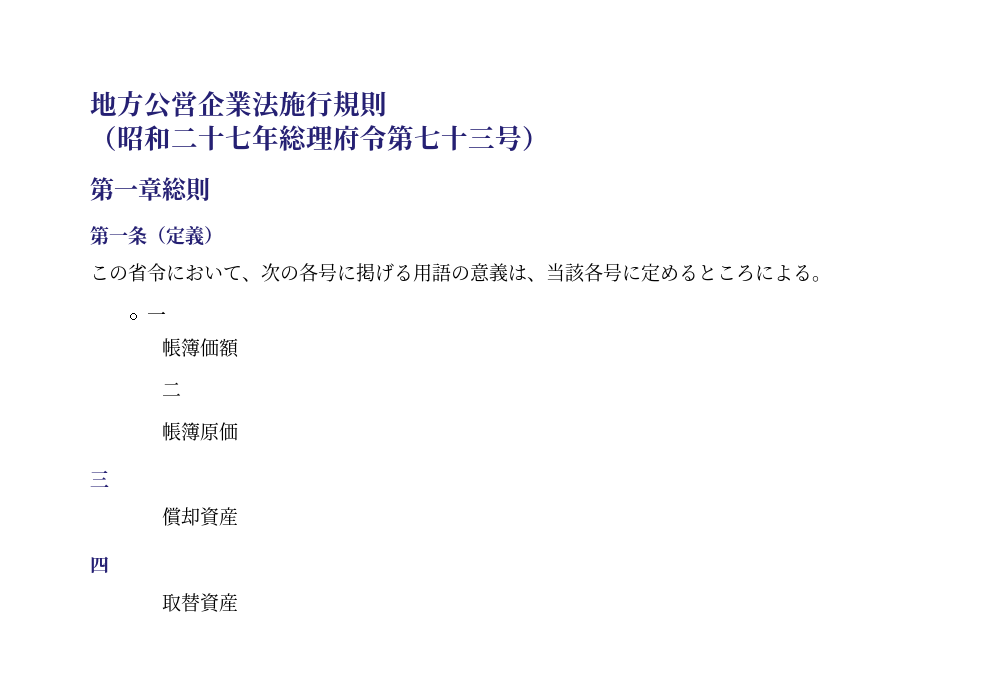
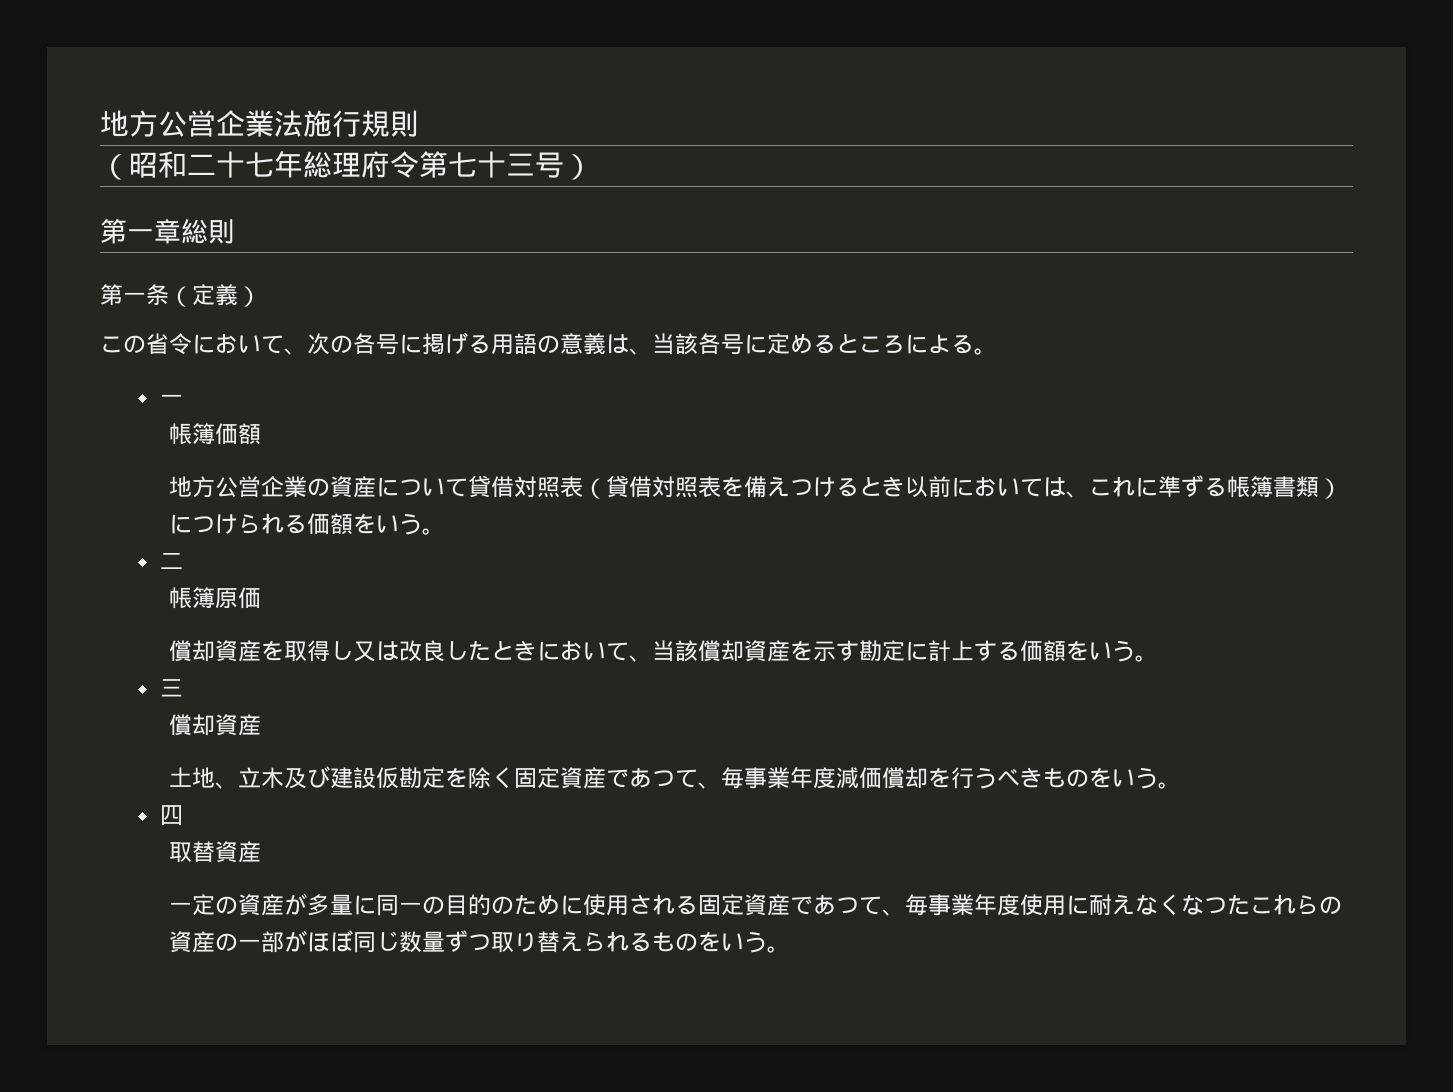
  帳簿価額
+ 地方公営企業の資産について貸借対照表（貸借対照表を備えつけるとき以前においては、これに準ずる帳簿書類）につけられる価額をいう。
  二
  帳簿原価
+ 償却資産を取得し又は改良したときにおいて、当該償却資産を示す勘定に計上する価額をいう。
  三
  償却資産
+ 土地、立木及び建設仮勘定を除く固定資産であつて、毎事業年度減価償却を行うべきものをいう。
  四
  取替資産
+ 一定の資産が多量に同一の目的のために使用される固定資産であつて、毎事業年度使用に耐えなくなつたこれらの資産の一部がほぼ同じ数量ずつ取り替えられるものをいう。

